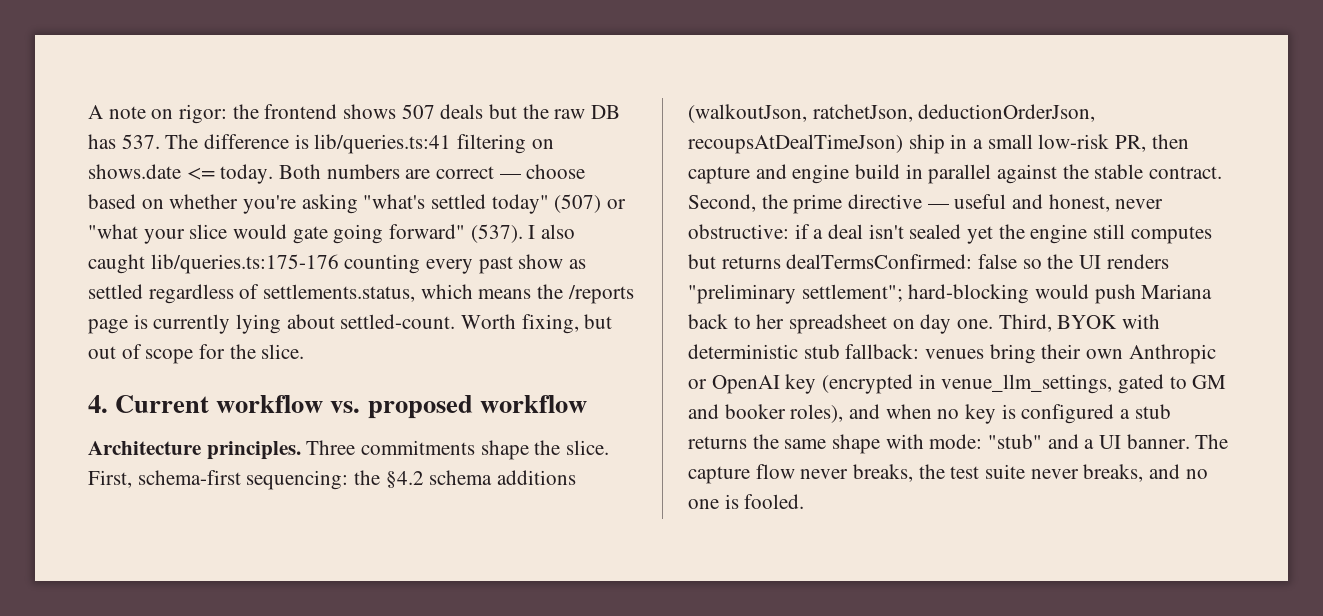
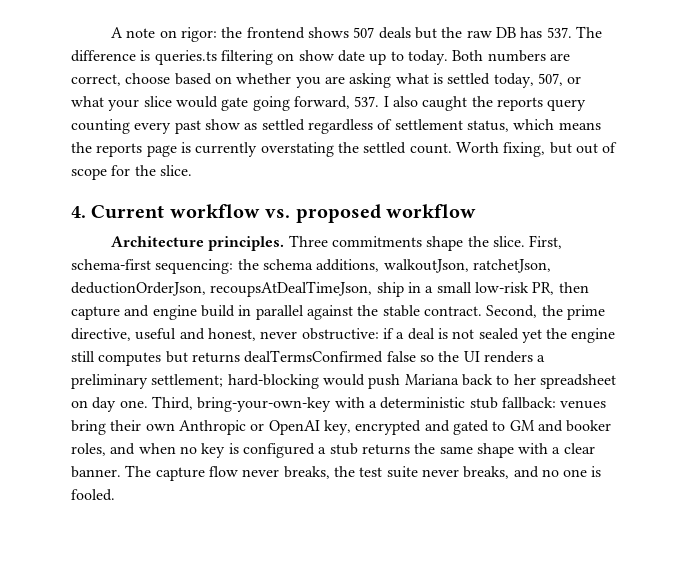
- A note on rigor: the frontend shows 507 deals but the raw DB has 537. The difference is lib/queries.ts:41 filtering on shows.date <= today.
+ A note on rigor: the frontend shows 507 deals but the raw DB has 537. The difference is queries.ts filtering on show date up to today.
- Both numbers are correct — choose based on whether you're asking "what's settled today" (507) or "what your slice would gate going forward" (537). I also caught lib/queries.ts:175-176 counting every past show as settled regardless of settlements.status, which means the /reports page is currently lying about settled-count.
+ Both numbers are correct, choose based on whether you are asking what is settled today, 507, or what your slice would gate going forward, 537. I also caught the reports query counting every past show as settled regardless of settlement status, which means the reports page is currently overstating the settled count.
- First, schema-first sequencing: the §4.2 schema additions (walkoutJson, ratchetJson, deductionOrderJson, recoupsAtDealTimeJson) ship in a small low-risk PR, then capture and engine build in parallel against the stable contract.
+ First, schema-first sequencing: the schema additions, walkoutJson, ratchetJson, deductionOrderJson, recoupsAtDealTimeJson, ship in a small low-risk PR, then capture and engine build in parallel against the stable contract.
- Second, the prime directive — useful and honest, never obstructive: if a deal isn't sealed yet the engine still computes but returns dealTermsConfirmed: false so the UI renders "preliminary settlement"; hard-blocking would push Mariana back to her spreadsheet on day one.
+ Second, the prime directive, useful and honest, never obstructive: if a deal is not sealed yet the engine still computes but returns dealTermsConfirmed false so the UI renders a preliminary settlement; hard-blocking would push Mariana back to her spreadsheet on day one.
- Third, BYOK with deterministic stub fallback: venues bring their own Anthropic or OpenAI key (encrypted in venue_llm_settings, gated to GM and booker roles), and when no key is configured a stub returns the same shape with mode: "stub" and a UI banner.
+ Third, bring-your-own-key with a deterministic stub fallback: venues bring their own Anthropic or OpenAI key, encrypted and gated to GM and booker roles, and when no key is configured a stub returns the same shape with a clear banner.

